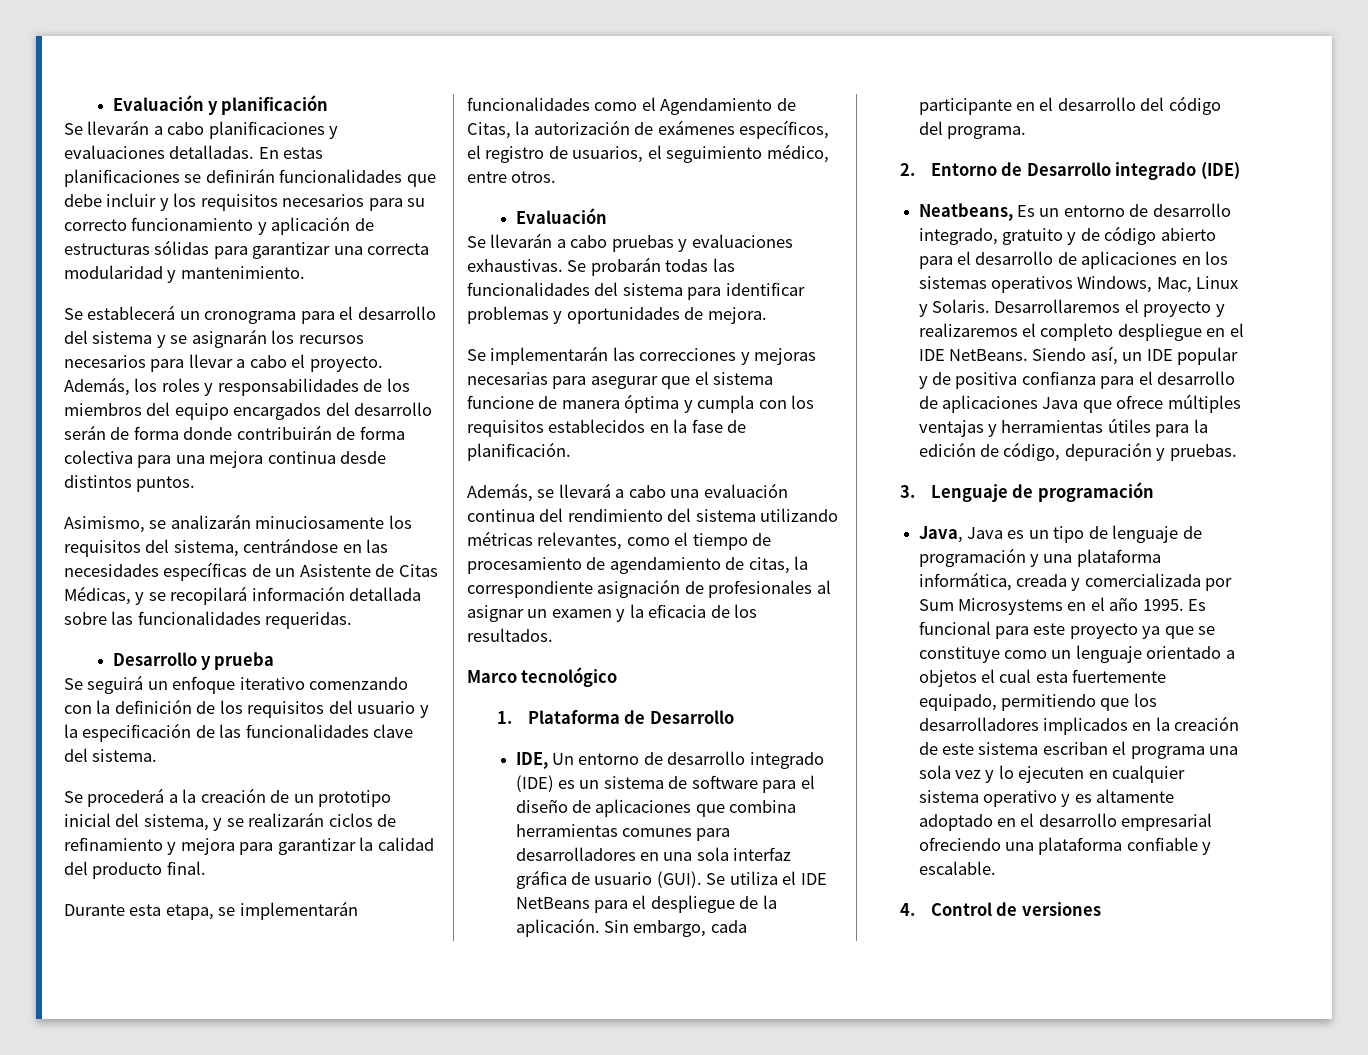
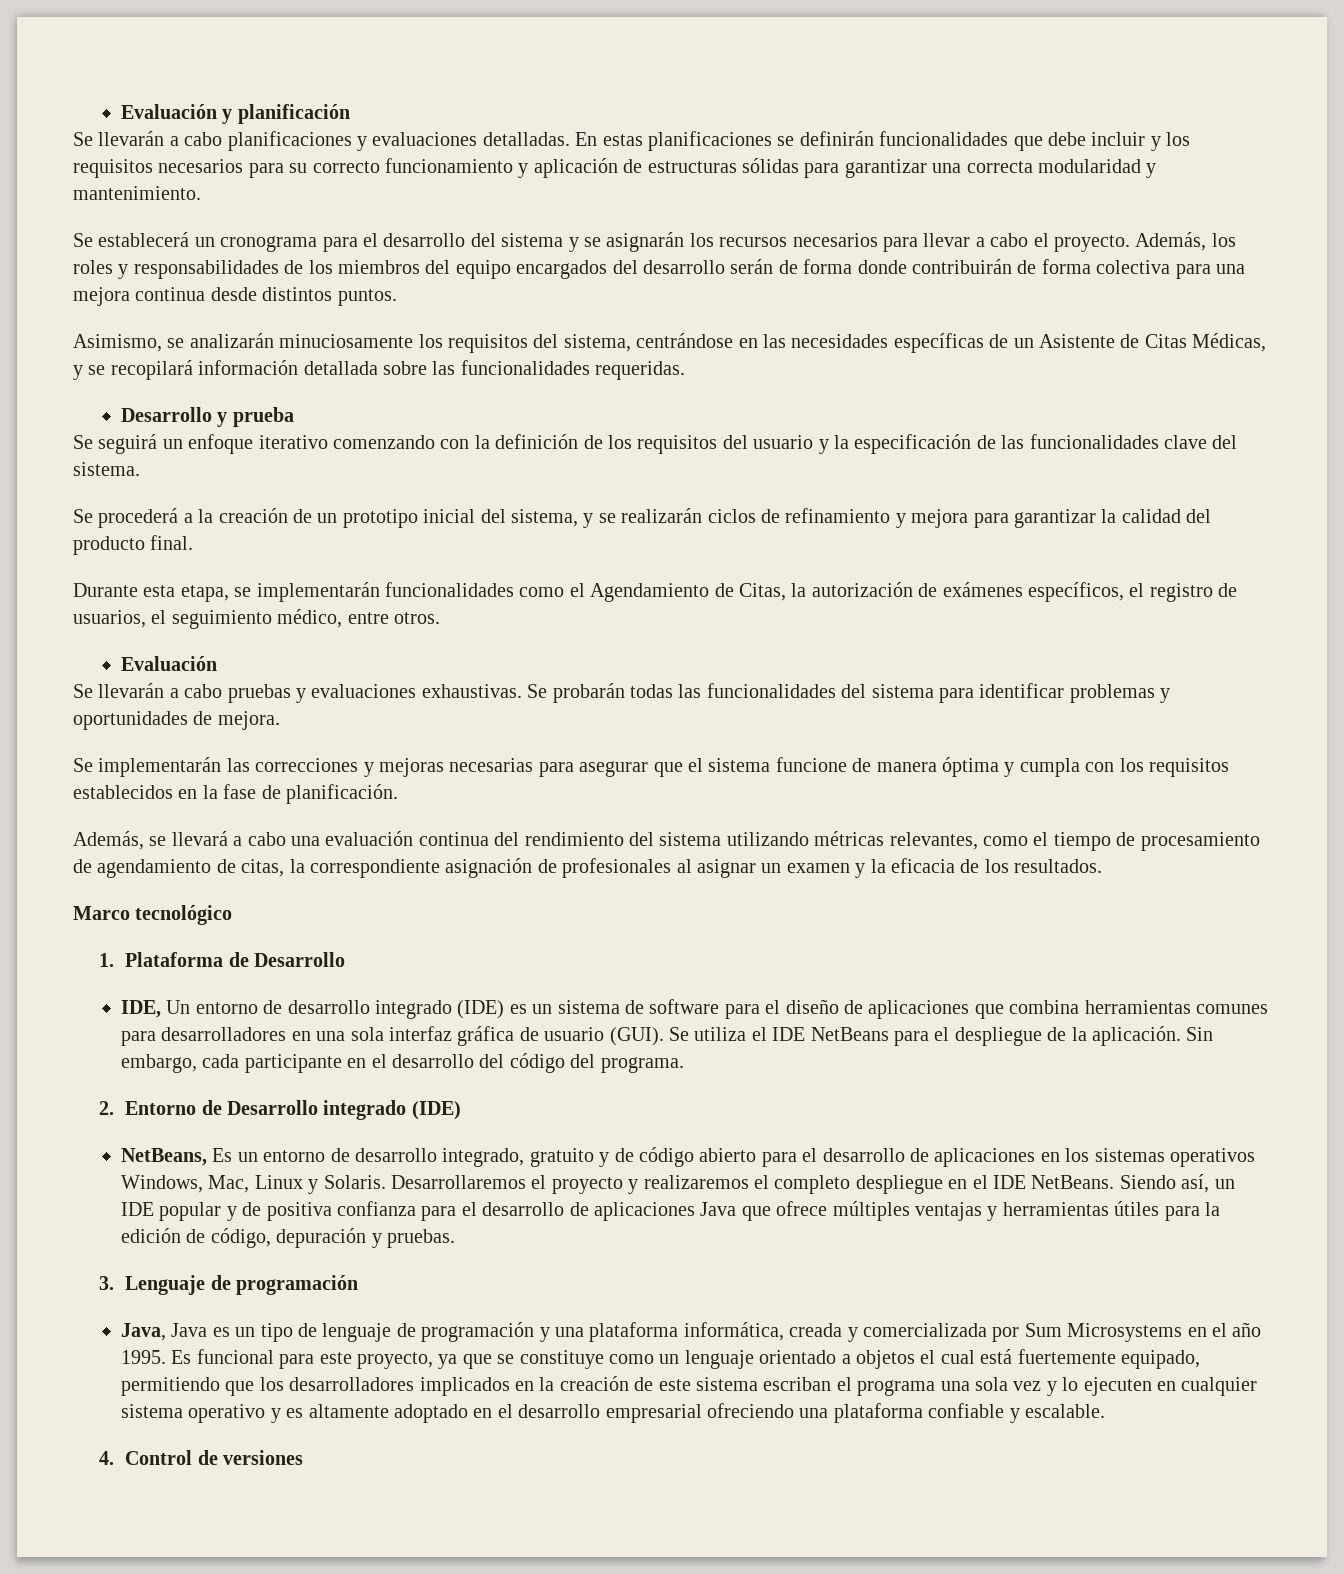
- Neatbeans, Es un entorno de desarrollo integrado, gratuito y de código abierto para el desarrollo de aplicaciones en los sistemas operativos Windows, Mac, Linux y Solaris.
+ NetBeans, Es un entorno de desarrollo integrado, gratuito y de código abierto para el desarrollo de aplicaciones en los sistemas operativos Windows, Mac, Linux y Solaris.
- Es funcional para este proyecto ya que se constituye como un lenguaje orientado a objetos el cual esta fuertemente equipado, permitiendo que los desarrolladores implicados en la creación de este sistema escriban el programa una sola vez y lo ejecuten en cualquier sistema operativo y es altamente adoptado en el desarrollo empresarial ofreciendo una plataforma confiable y escalable.
+ Es funcional para este proyecto, ya que se constituye como un lenguaje orientado a objetos el cual está fuertemente equipado, permitiendo que los desarrolladores implicados en la creación de este sistema escriban el programa una sola vez y lo ejecuten en cualquier sistema operativo y es altamente adoptado en el desarrollo empresarial ofreciendo una plataforma confiable y escalable.

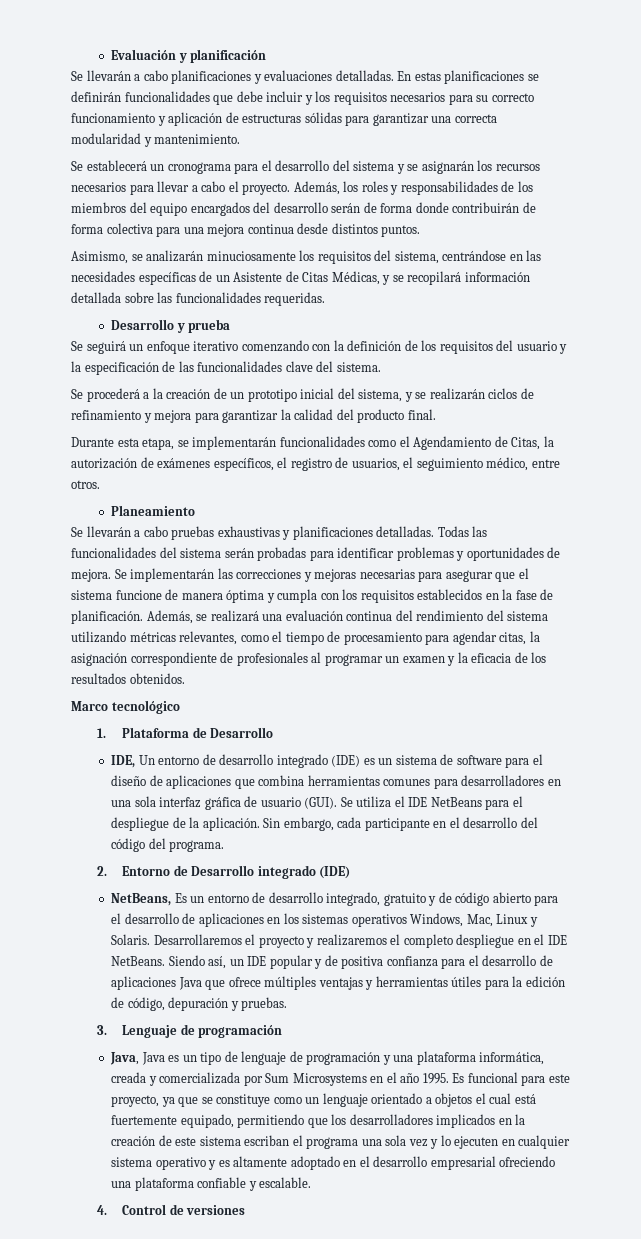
  Durante esta etapa, se implementarán funcionalidades como el Agendamiento de Citas, la autorización de exámenes específicos, el registro de usuarios, el seguimiento médico, entre otros.
- Evaluación
+ Planeamiento
- Se llevarán a cabo pruebas y evaluaciones exhaustivas. Se probarán todas las funcionalidades del sistema para identificar problemas y oportunidades de mejora.
- Se implementarán las correcciones y mejoras necesarias para asegurar que el sistema funcione de manera óptima y cumpla con los requisitos establecidos en la fase de planificación.
- Además, se llevará a cabo una evaluación continua del rendimiento del sistema utilizando métricas relevantes, como el tiempo de procesamiento de agendamiento de citas, la correspondiente asignación de profesionales al asignar un examen y la eficacia de los resultados.
+ Se llevarán a cabo pruebas exhaustivas y planificaciones detalladas. Todas las funcionalidades del sistema serán probadas para identificar problemas y oportunidades de mejora. Se implementarán las correcciones y mejoras necesarias para asegurar que el sistema funcione de manera óptima y cumpla con los requisitos establecidos en la fase de planificación. Además, se realizará una evaluación continua del rendimiento del sistema utilizando métricas relevantes, como el tiempo de procesamiento para agendar citas, la asignación correspondiente de profesionales al programar un examen y la eficacia de los resultados obtenidos.

